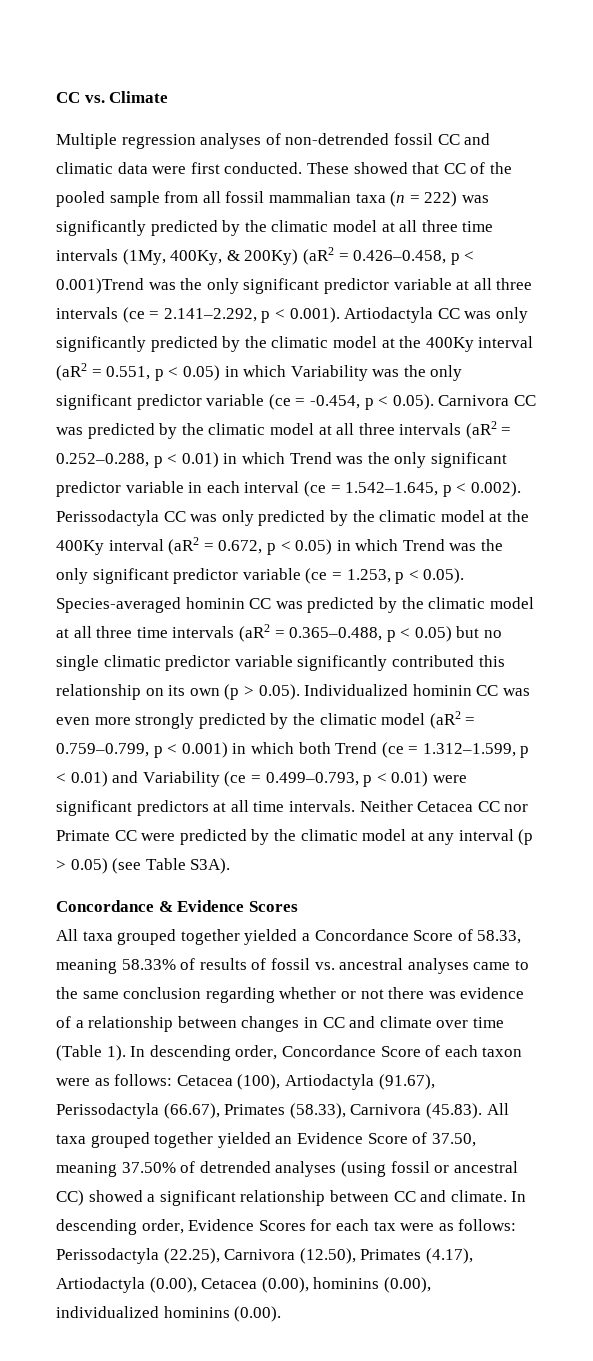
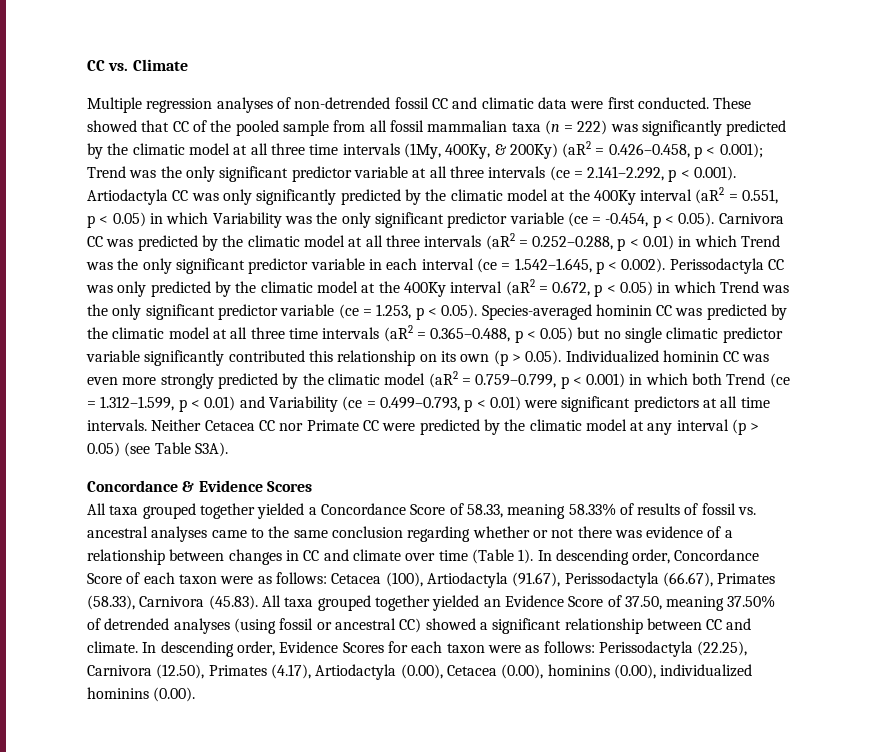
- These showed that CC of the pooled sample from all fossil mammalian taxa (n = 222) was significantly predicted by the climatic model at all three time intervals (1My, 400Ky, & 200Ky) (aR2 = 0.426–0.458, p < 0.001)Trend was the only significant predictor variable at all three intervals (ce = 2.141–2.292, p < 0.001). Artiodactyla CC was only significantly predicted by the climatic model at the 400Ky interval (aR2 = 0.551, p < 0.05) in which Variability was the only significant predictor variable (ce = -0.454, p < 0.05). Carnivora CC was predicted by the climatic model at all three intervals (aR2 = 0.252–0.288, p < 0.01) in which Trend was the only significant predictor variable in each interval (ce = 1.542–1.645, p < 0.002). Perissodactyla CC was only predicted by the climatic model at the 400Ky interval (aR2 = 0.672, p < 0.05) in which Trend was the only significant predictor variable (ce = 1.253, p < 0.05). Species-averaged hominin CC was predicted by the climatic model at all three time intervals (aR2 = 0.365–0.488, p < 0.05) but no single climatic predictor variable significantly contributed this relationship on its own (p > 0.05). Individualized hominin CC was even more strongly predicted by the climatic model (aR2 = 0.759–0.799, p < 0.001) in which both Trend (ce = 1.312–1.599, p < 0.01) and Variability (ce = 0.499–0.793, p < 0.01) were significant predictors at all time intervals.
+ These showed that CC of the pooled sample from all fossil mammalian taxa (n = 222) was significantly predicted by the climatic model at all three time intervals (1My, 400Ky, & 200Ky) (aR2 = 0.426–0.458, p < 0.001); Trend was the only significant predictor variable at all three intervals (ce = 2.141–2.292, p < 0.001). Artiodactyla CC was only significantly predicted by the climatic model at the 400Ky interval (aR2 = 0.551, p < 0.05) in which Variability was the only significant predictor variable (ce = -0.454, p < 0.05). Carnivora CC was predicted by the climatic model at all three intervals (aR2 = 0.252–0.288, p < 0.01) in which Trend was the only significant predictor variable in each interval (ce = 1.542–1.645, p < 0.002). Perissodactyla CC was only predicted by the climatic model at the 400Ky interval (aR2 = 0.672, p < 0.05) in which Trend was the only significant predictor variable (ce = 1.253, p < 0.05). Species-averaged hominin CC was predicted by the climatic model at all three time intervals (aR2 = 0.365–0.488, p < 0.05) but no single climatic predictor variable significantly contributed this relationship on its own (p > 0.05). Individualized hominin CC was even more strongly predicted by the climatic model (aR2 = 0.759–0.799, p < 0.001) in which both Trend (ce = 1.312–1.599, p < 0.01) and Variability (ce = 0.499–0.793, p < 0.01) were significant predictors at all time intervals.
- In descending order, Evidence Scores for each tax were as follows: Perissodactyla (22.25), Carnivora (12.50), Primates (4.17), Artiodactyla (0.00), Cetacea (0.00), hominins (0.00), individualized hominins (0.00).
+ In descending order, Evidence Scores for each taxon were as follows: Perissodactyla (22.25), Carnivora (12.50), Primates (4.17), Artiodactyla (0.00), Cetacea (0.00), hominins (0.00), individualized hominins (0.00).

